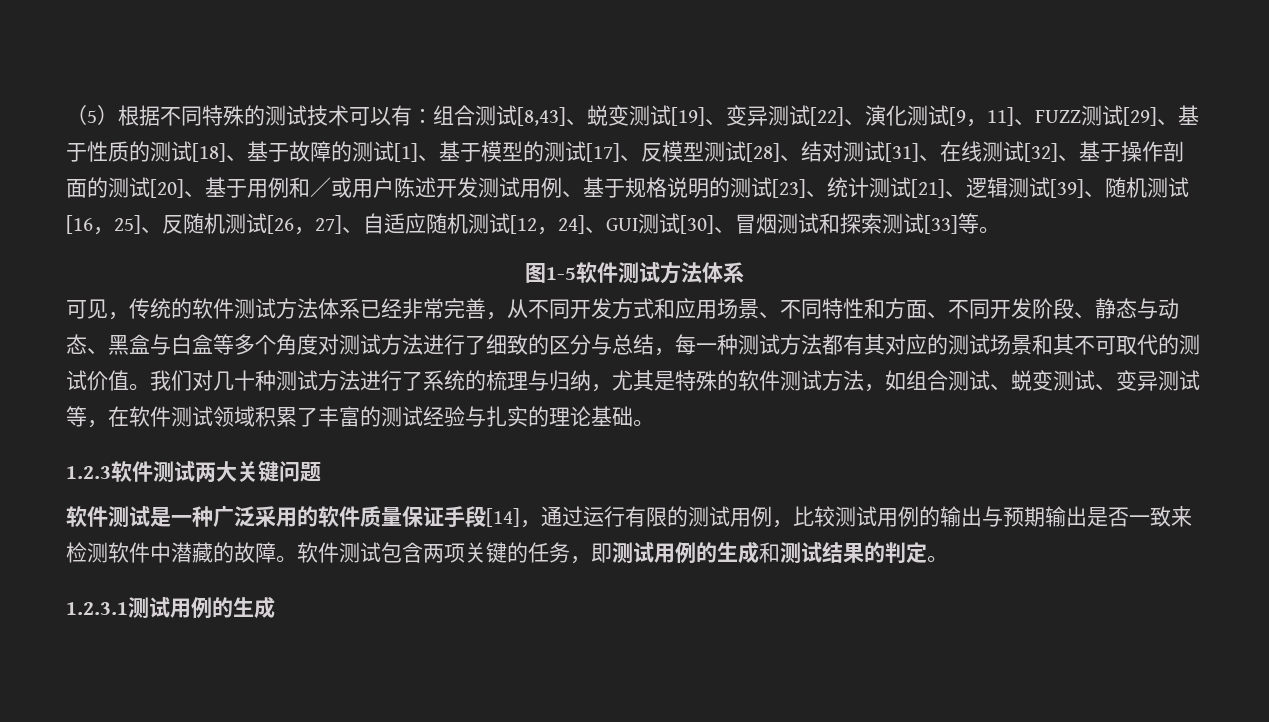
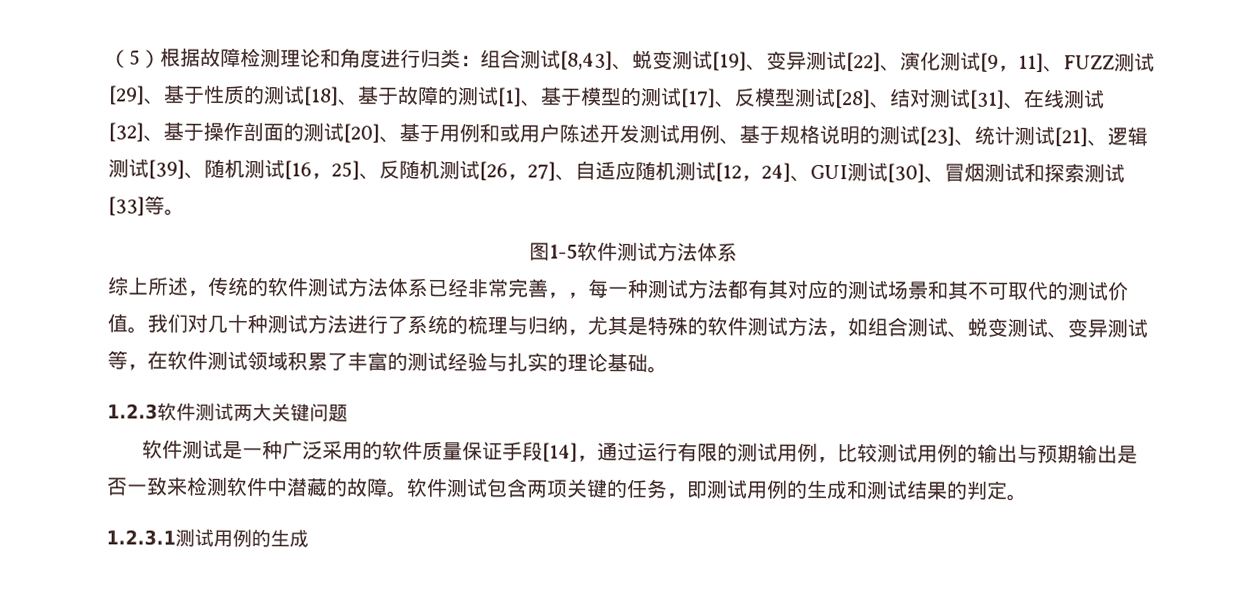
- （5）根据不同特殊的测试技术可以有：
+ （5）根据故障检测理论和角度进行归类：
- 组合测试[8,43]、蜕变测试[19]、变异测试[22]、演化测试[9，11]、FUZZ测试[29]、基于性质的测试[18]、基于故障的测试[1]、基于模型的测试[17]、反模型测试[28]、结对测试[31]、在线测试[32]、基于操作剖面的测试[20]、基于用例和／或用户陈述开发测试用例、基于规格说明的测试[23]、统计测试[21]、逻辑测试[39]、随机测试[16，25]、反随机测试[26，27]、自适应随机测试[12，24]、GUI测试[30]、冒烟测试和探索测试[33]等。
+ 组合测试[8,43]、蜕变测试[19]、变异测试[22]、演化测试[9，11]、FUZZ测试[29]、基于性质的测试[18]、基于故障的测试[1]、基于模型的测试[17]、反模型测试[28]、结对测试[31]、在线测试[32]、基于操作剖面的测试[20]、基于用例和或用户陈述开发测试用例、基于规格说明的测试[23]、统计测试[21]、逻辑测试[39]、随机测试[16，25]、反随机测试[26，27]、自适应随机测试[12，24]、GUI测试[30]、冒烟测试和探索测试[33]等。
- 可见，传统的软件测试方法体系已经非常完善，从不同开发方式和应用场景、不同特性和方面、不同开发阶段、静态与动态、黑盒与白盒等多个角度对测试方法进行了细致的区分与总结，每一种测试方法都有其对应的测试场景和其不可取代的测试价值。
+ 综上所述，传统的软件测试方法体系已经非常完善，，每一种测试方法都有其对应的测试场景和其不可取代的测试价值。

